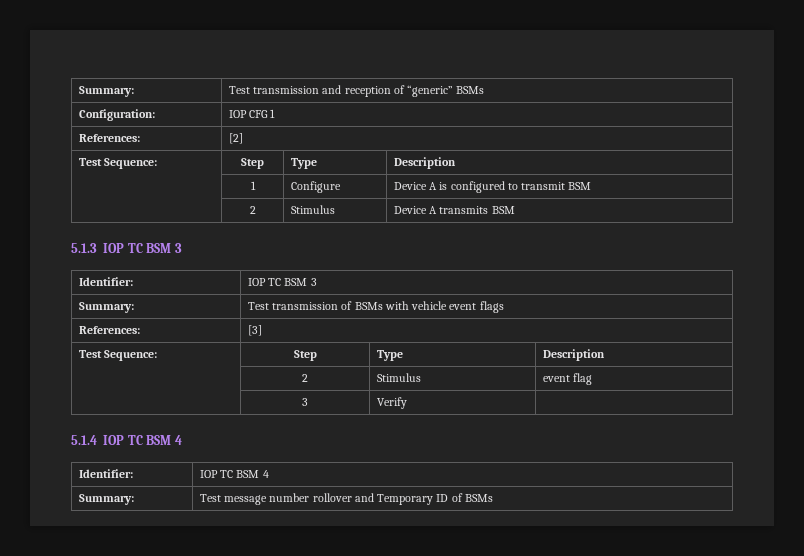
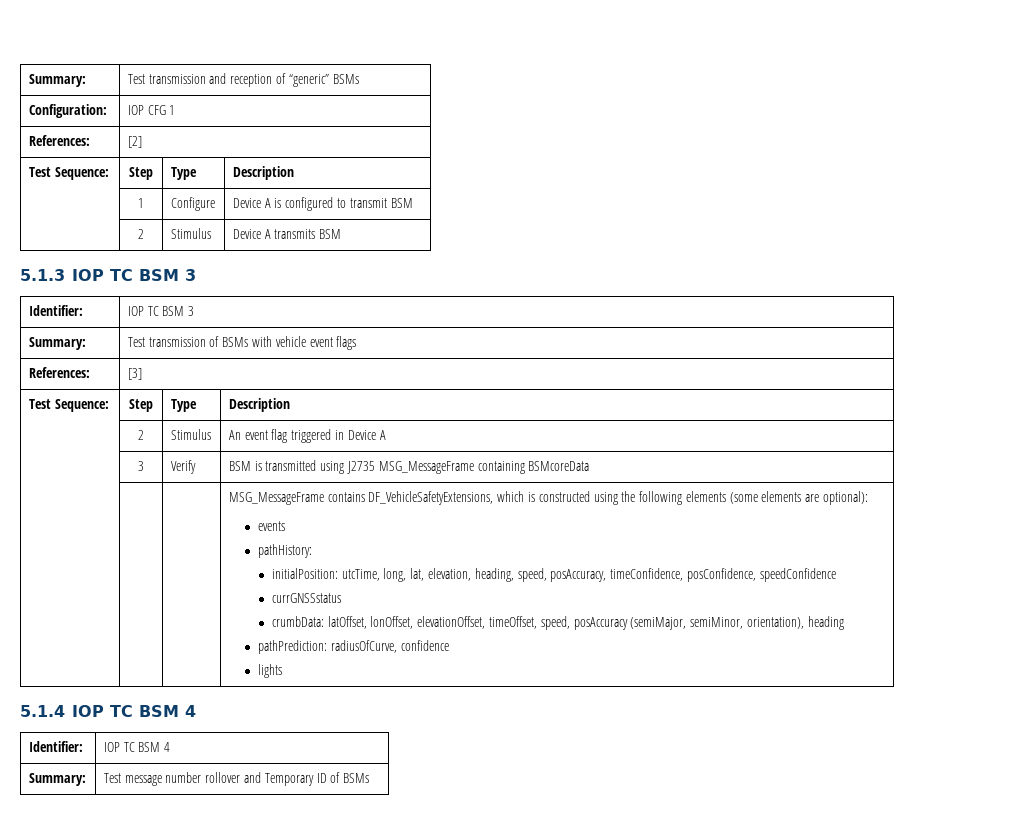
- | 2 | Stimulus | event flag
- | 3 | Verify |
+ | 2 | Stimulus | An event flag triggered in Device A
+ | 3 | Verify | BSM is transmitted using J2735 MSG_MessageFrame containing BSMcoreData
+ | | | MSG_MessageFrame contains DF_VehicleSafetyExtensions, which is constructed using the following elements (some elements are optional):
+ events
+ pathHistory:
+ initialPosition: utcTime, long, lat, elevation, heading, speed, posAccuracy, timeConfidence, posConfidence, speedConfidence
+ currGNSSstatus
+ crumbData: latOffset, lonOffset, elevationOffset, timeOffset, speed, posAccuracy (semiMajor, semiMinor, orientation), heading
+ pathPrediction: radiusOfCurve, confidence
+ lights

